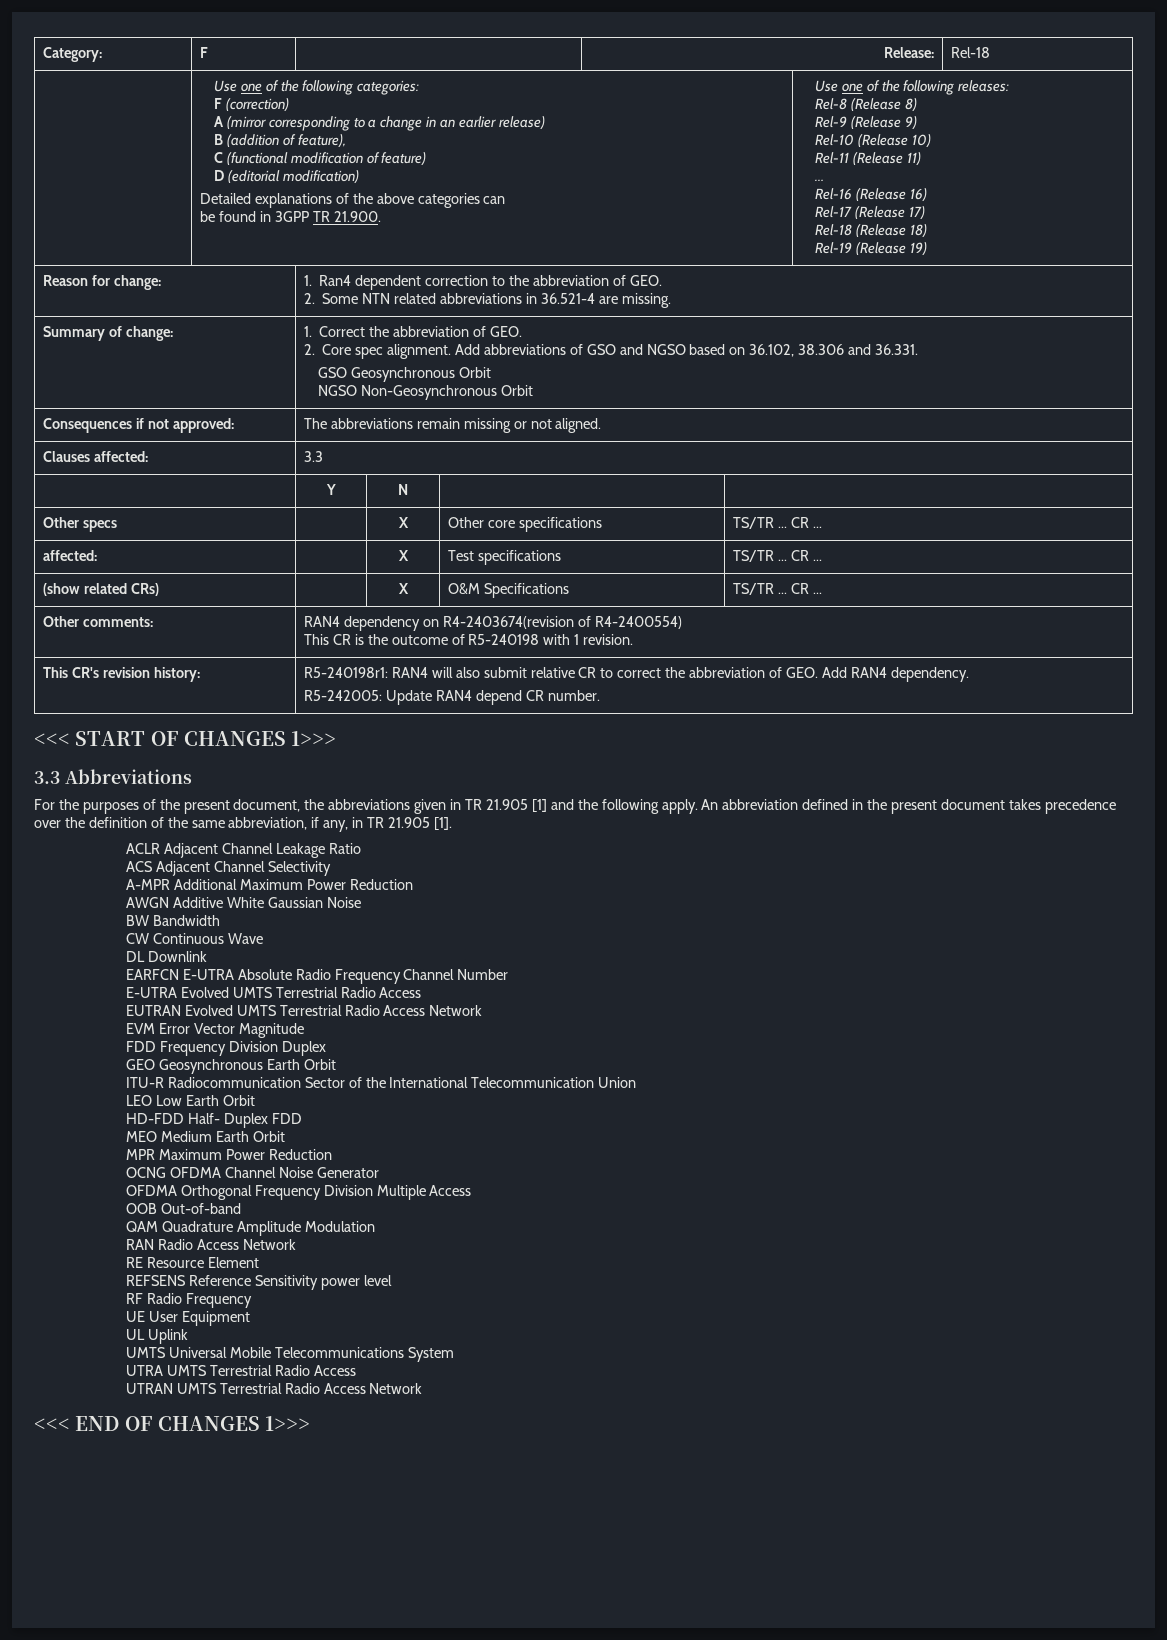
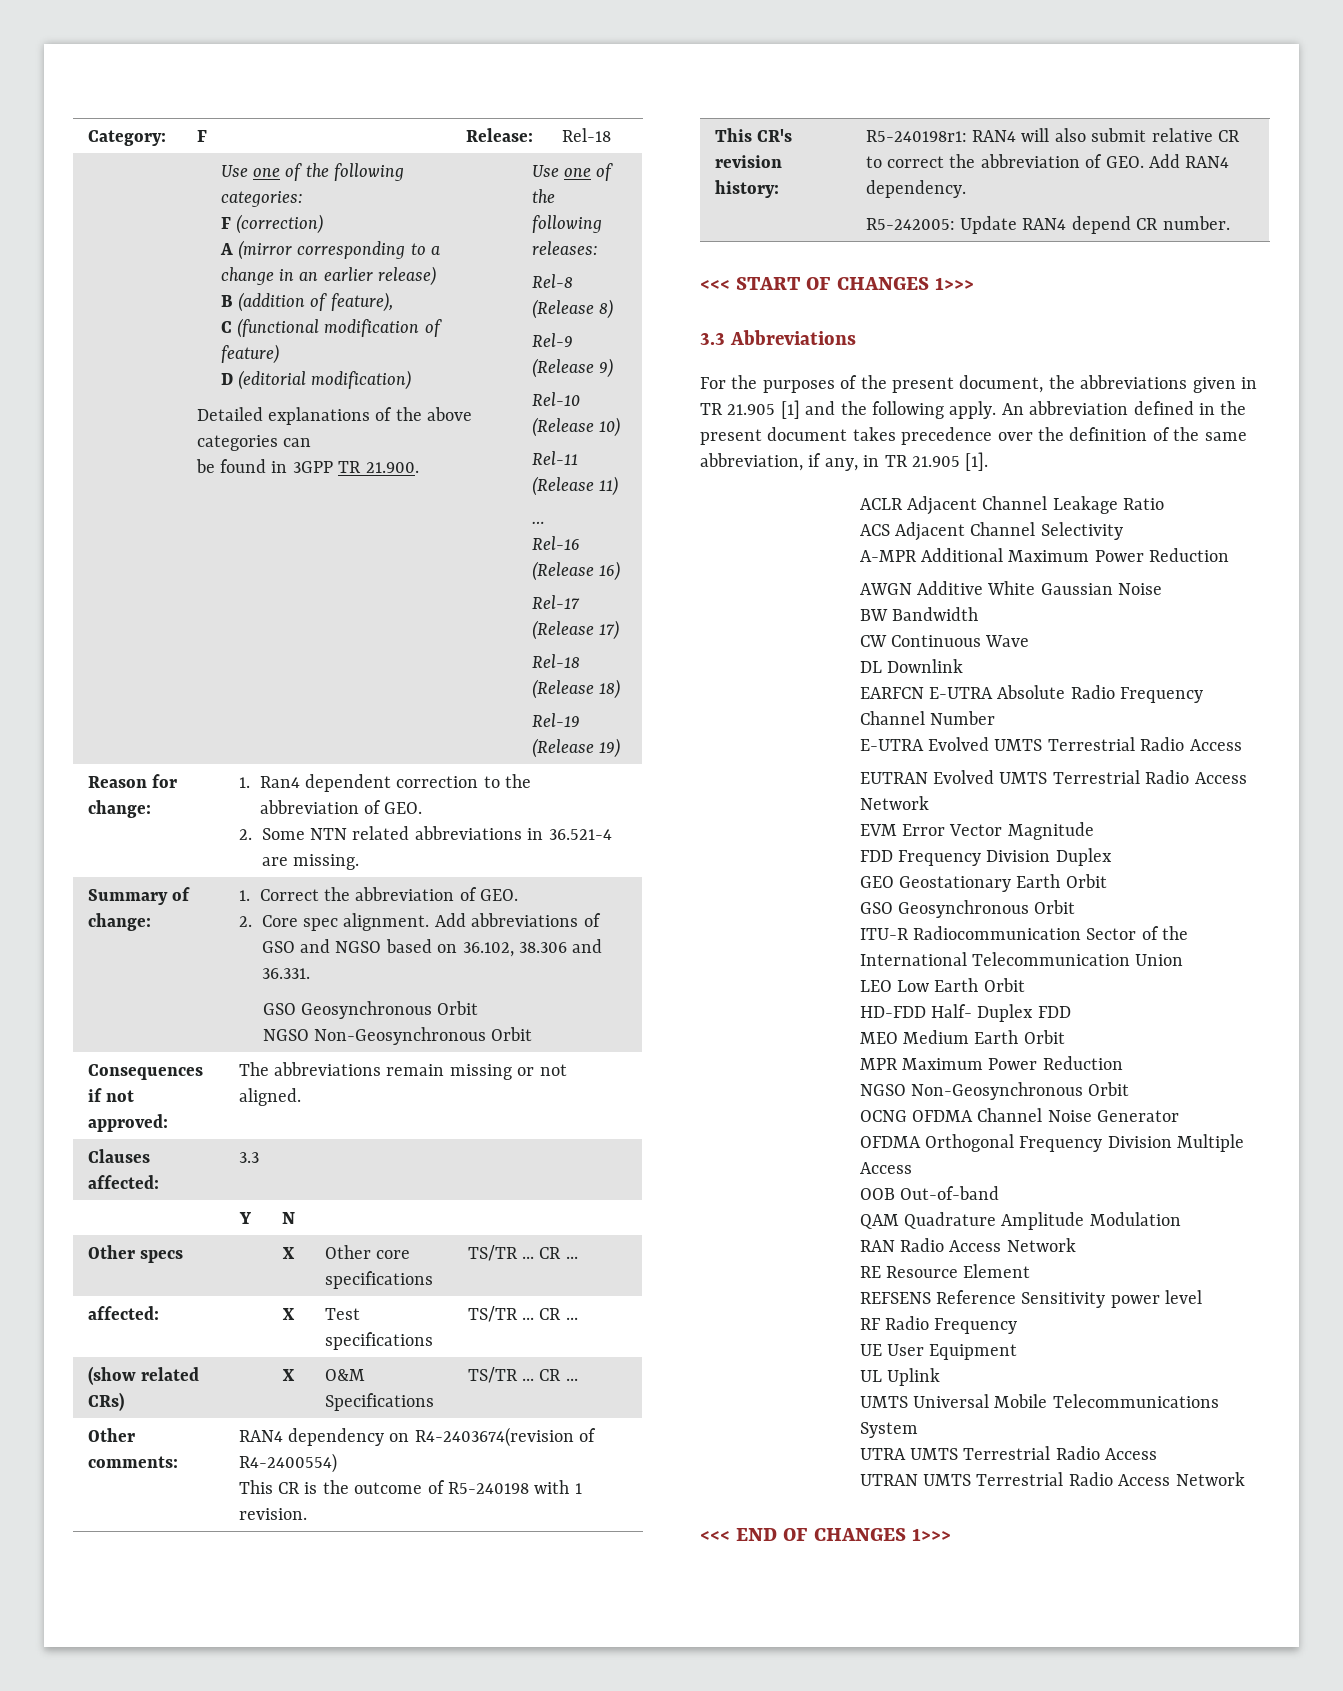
- GEO Geosynchronous Earth Orbit
+ GEO Geostationary Earth Orbit
+ GSO Geosynchronous Orbit
  MPR Maximum Power Reduction
+ NGSO Non-Geosynchronous Orbit

